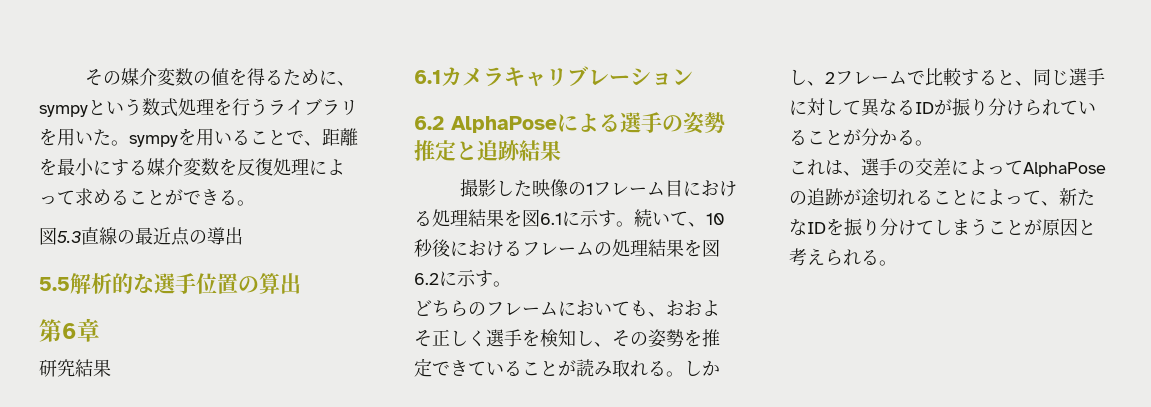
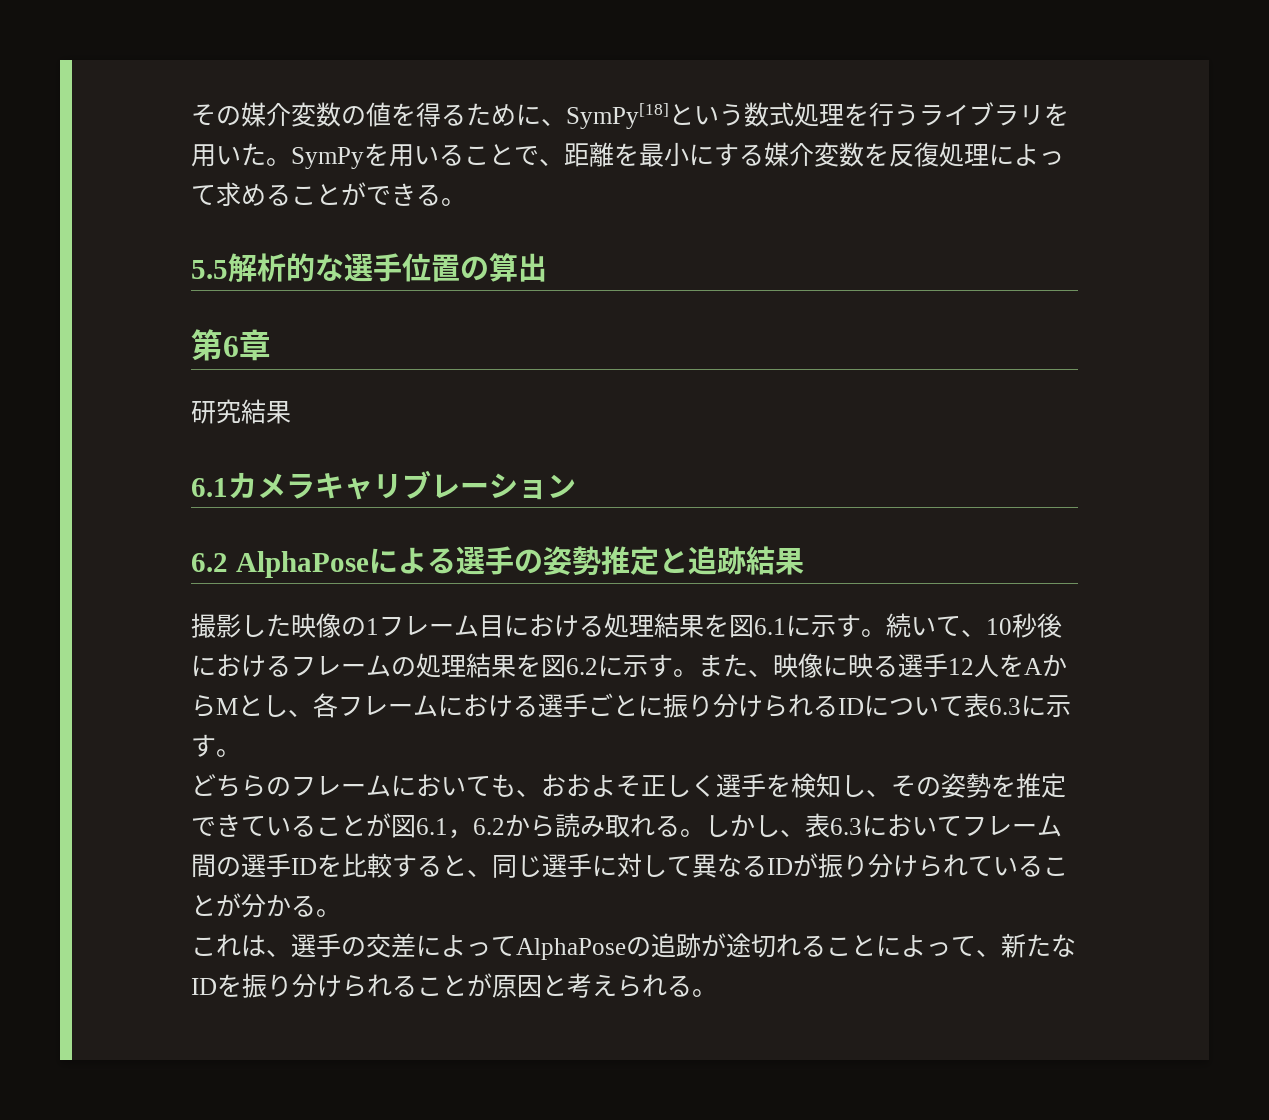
- その媒介変数の値を得るために、sympyという数式処理を行うライブラリを用いた。sympyを用いることで、距離を最小にする媒介変数を反復処理によって求めることができる。
+ その媒介変数の値を得るために、SymPy[18]という数式処理を行うライブラリを用いた。SymPyを用いることで、距離を最小にする媒介変数を反復処理によって求めることができる。
- 図5.3直線の最近点の導出
+ また、映像に映る選手12人をAからMとし、各フレームにおける選手ごとに振り分けられるIDについて表6.3に示す。
- どちらのフレームにおいても、おおよそ正しく選手を検知し、その姿勢を推定できていることが読み取れる。
+ どちらのフレームにおいても、おおよそ正しく選手を検知し、その姿勢を推定できていることが図6.1，6.2から読み取れる。
- しかし、2フレームで比較すると、同じ選手に対して異なるIDが振り分けられていることが分かる。
+ しかし、表6.3においてフレーム間の選手IDを比較すると、同じ選手に対して異なるIDが振り分けられていることが分かる。
- これは、選手の交差によってAlphaPoseの追跡が途切れることによって、新たなIDを振り分けてしまうことが原因と考えられる。
+ これは、選手の交差によってAlphaPoseの追跡が途切れることによって、新たなIDを振り分けられることが原因と考えられる。

